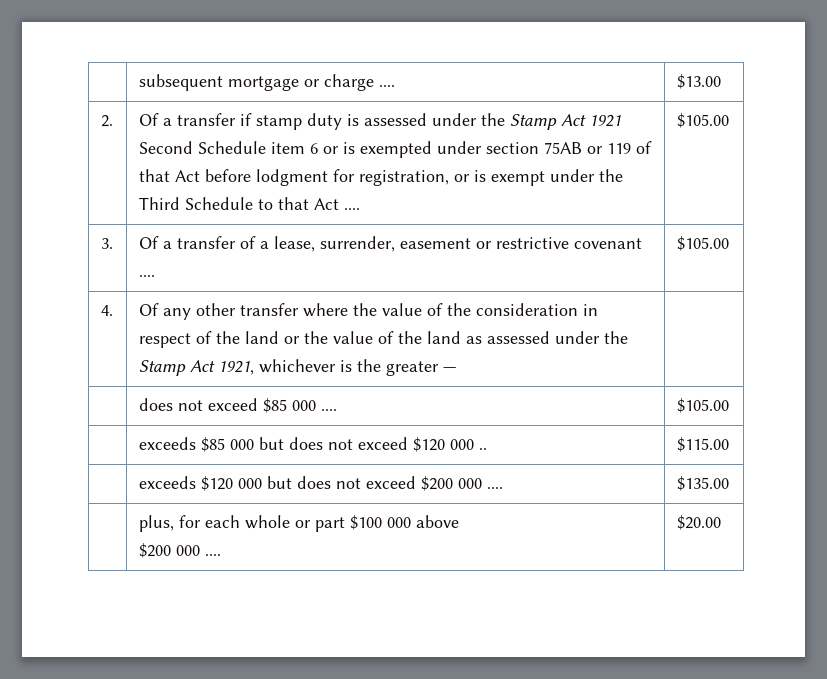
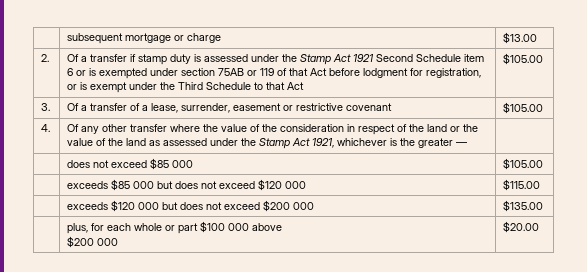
- | subsequent mortgage or charge .... | $13.00
+ | subsequent mortgage or charge | $13.00
- Of a transfer if stamp duty is assessed under the Stamp Act 1921 Second Schedule item 6 or is exempted under section 75AB or 119 of that Act before lodgment for registration, or is exempt under the Third Schedule to that Act ....
+ Of a transfer if stamp duty is assessed under the Stamp Act 1921 Second Schedule item 6 or is exempted under section 75AB or 119 of that Act before lodgment for registration, or is exempt under the Third Schedule to that Act
- 3. | Of a transfer of a lease, surrender, easement or restrictive covenant .... | $105.00
+ 3. | Of a transfer of a lease, surrender, easement or restrictive covenant | $105.00
- | does not exceed $85 000 .... | $105.00
+ | does not exceed $85 000 | $105.00
- | exceeds $85 000 but does not exceed $120 000 .. | $115.00
+ | exceeds $85 000 but does not exceed $120 000 | $115.00
- | exceeds $120 000 but does not exceed $200 000 .... | $135.00
+ | exceeds $120 000 but does not exceed $200 000 | $135.00
  | plus, for each whole or part $100 000 above
- $200 000 .... | $20.00
+ $200 000 | $20.00

